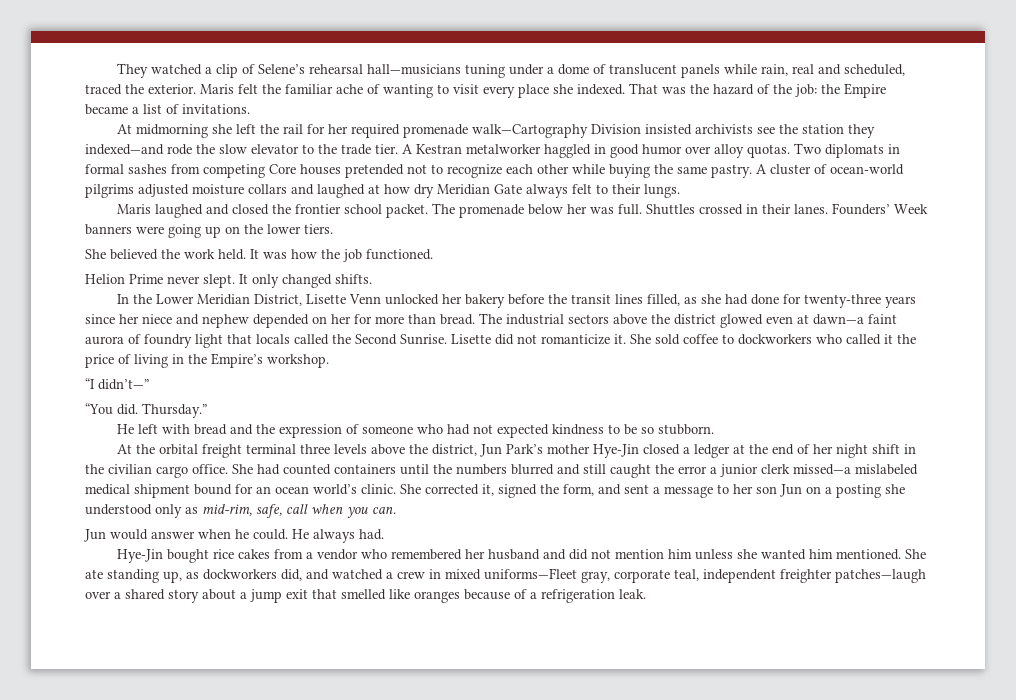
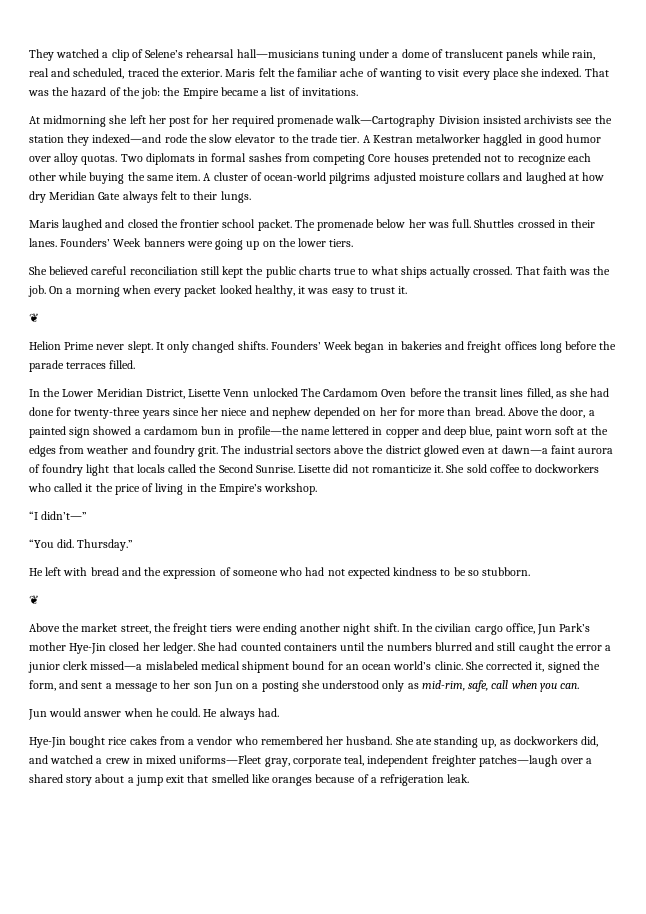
- At midmorning she left the rail for her required promenade walk—Cartography Division insisted archivists see the station they indexed—and rode the slow elevator to the trade tier.
+ At midmorning she left her post for her required promenade walk—Cartography Division insisted archivists see the station they indexed—and rode the slow elevator to the trade tier.
- Two diplomats in formal sashes from competing Core houses pretended not to recognize each other while buying the same pastry.
+ Two diplomats in formal sashes from competing Core houses pretended not to recognize each other while buying the same item.
- She believed the work held. It was how the job functioned.
+ She believed careful reconciliation still kept the public charts true to what ships actually crossed. That faith was the job. On a morning when every packet looked healthy, it was easy to trust it.
+ ❦
+ Founders’ Week began in bakeries and freight offices long before the parade terraces filled.
- In the Lower Meridian District, Lisette Venn unlocked her bakery before the transit lines filled, as she had done for twenty-three years since her niece and nephew depended on her for more than bread.
+ In the Lower Meridian District, Lisette Venn unlocked The Cardamom Oven before the transit lines filled, as she had done for twenty-three years since her niece and nephew depended on her for more than bread.
+ Above the door, a painted sign showed a cardamom bun in profile—the name lettered in copper and deep blue, paint worn soft at the edges from weather and foundry grit.
  He left with bread and the expression of someone who had not expected kindness to be so stubborn.
- At the orbital freight terminal three levels above the district, Jun Park’s mother Hye-Jin closed a ledger at the end of her night shift in the civilian cargo office.
+ ❦
+ Above the market street, the freight tiers were ending another night shift. In the civilian cargo office, Jun Park’s mother Hye-Jin closed her ledger.
- Hye-Jin bought rice cakes from a vendor who remembered her husband and did not mention him unless she wanted him mentioned.
+ Hye-Jin bought rice cakes from a vendor who remembered her husband.

